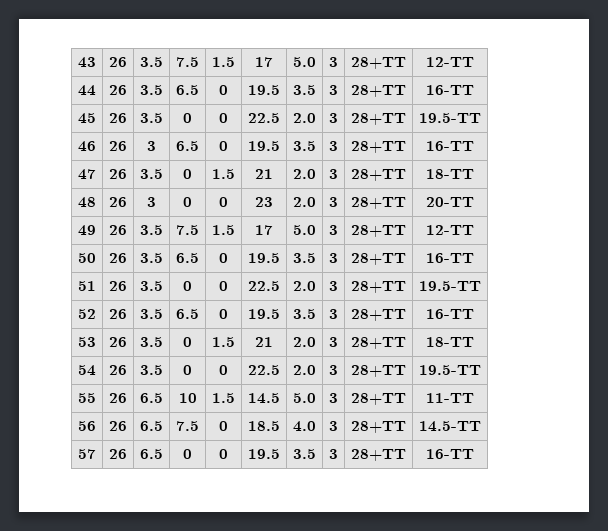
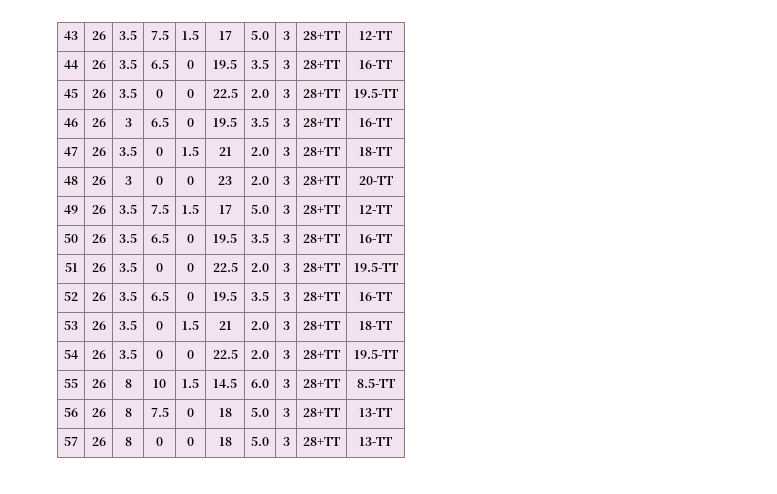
- 55 | 26 | 6.5 | 10 | 1.5 | 14.5 | 5.0 | 3 | 28+TT | 11-TT
- 56 | 26 | 6.5 | 7.5 | 0 | 18.5 | 4.0 | 3 | 28+TT | 14.5-TT
- 57 | 26 | 6.5 | 0 | 0 | 19.5 | 3.5 | 3 | 28+TT | 16-TT
+ 55 | 26 | 8 | 10 | 1.5 | 14.5 | 6.0 | 3 | 28+TT | 8.5-TT
+ 56 | 26 | 8 | 7.5 | 0 | 18 | 5.0 | 3 | 28+TT | 13-TT
+ 57 | 26 | 8 | 0 | 0 | 18 | 5.0 | 3 | 28+TT | 13-TT

